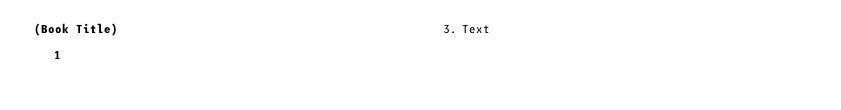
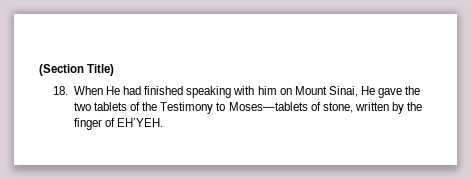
- (Book Title)
+ (Section Title)
- 1
- 3. Text
+ 18. When He had finished speaking with him on Mount Sinai, He gave the two tablets of the Testimony to Moses—tablets of stone, written by the finger of EH’YEH.

